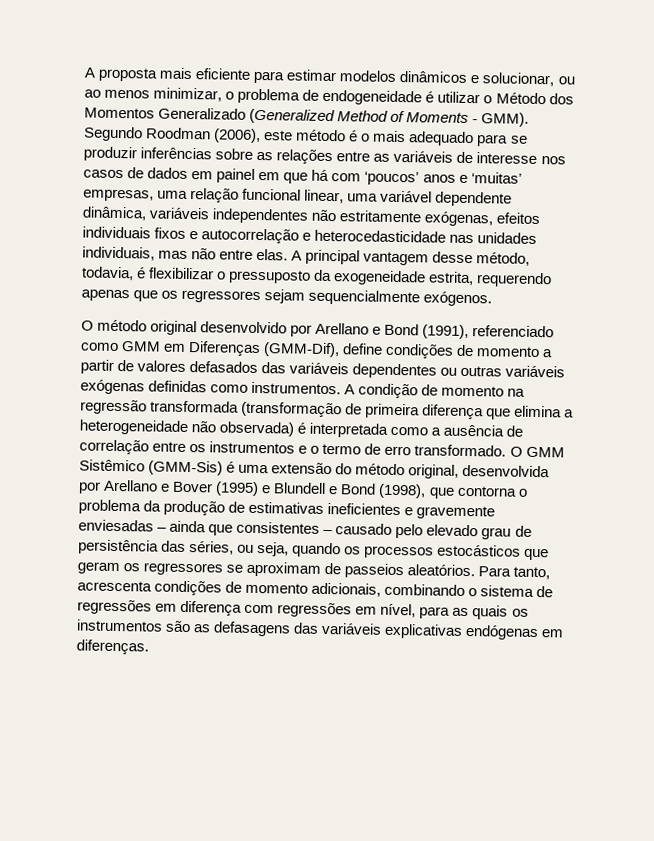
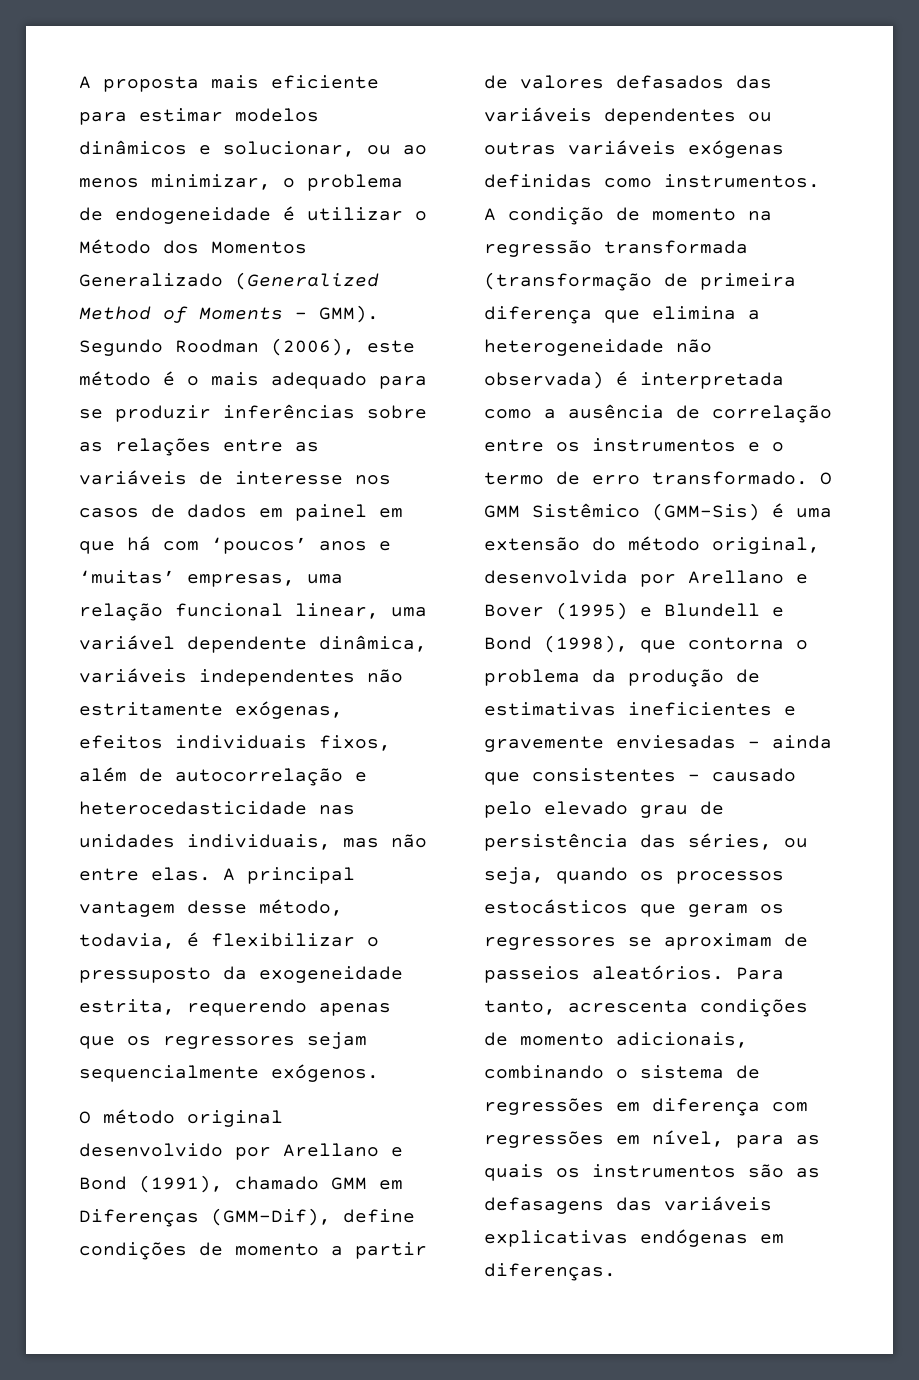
- Segundo Roodman (2006), este método é o mais adequado para se produzir inferências sobre as relações entre as variáveis de interesse nos casos de dados em painel em que há com ‘poucos’ anos e ‘muitas’ empresas, uma relação funcional linear, uma variável dependente dinâmica, variáveis independentes não estritamente exógenas, efeitos individuais fixos e autocorrelação e heterocedasticidade nas unidades individuais, mas não entre elas.
+ Segundo Roodman (2006), este método é o mais adequado para se produzir inferências sobre as relações entre as variáveis de interesse nos casos de dados em painel em que há com ‘poucos’ anos e ‘muitas’ empresas, uma relação funcional linear, uma variável dependente dinâmica, variáveis independentes não estritamente exógenas, efeitos individuais fixos, além de autocorrelação e heterocedasticidade nas unidades individuais, mas não entre elas.
- O método original desenvolvido por Arellano e Bond (1991), referenciado como GMM em Diferenças (GMM-Dif), define condições de momento a partir de valores defasados das variáveis dependentes ou outras variáveis exógenas definidas como instrumentos.
+ O método original desenvolvido por Arellano e Bond (1991), chamado GMM em Diferenças (GMM-Dif), define condições de momento a partir de valores defasados das variáveis dependentes ou outras variáveis exógenas definidas como instrumentos.

